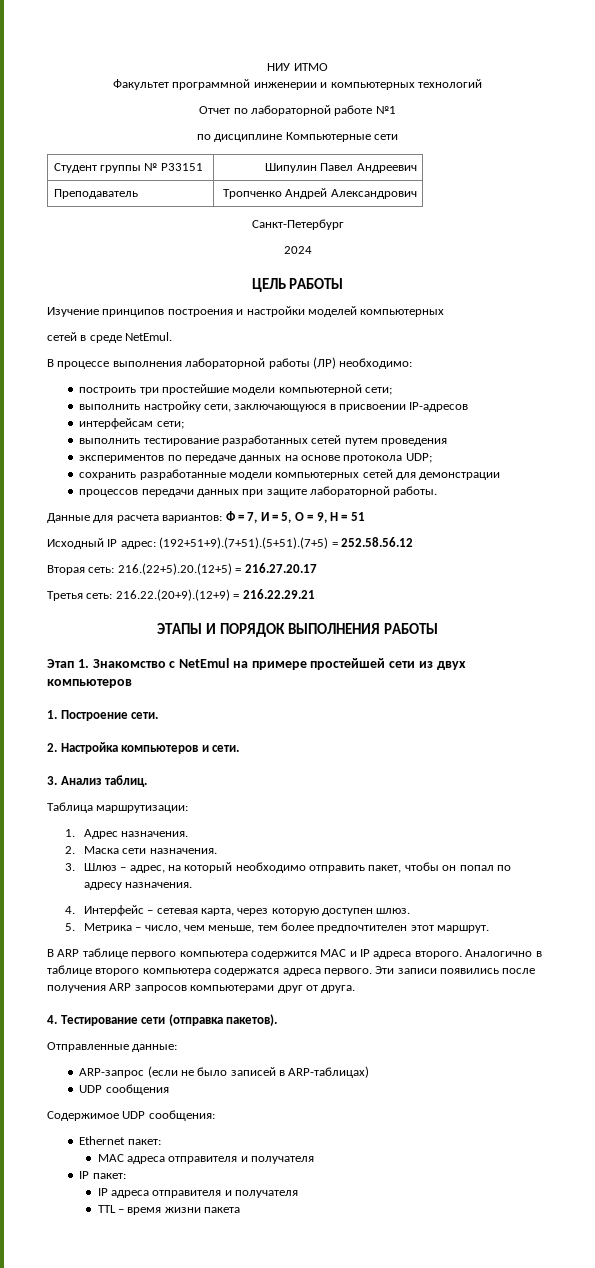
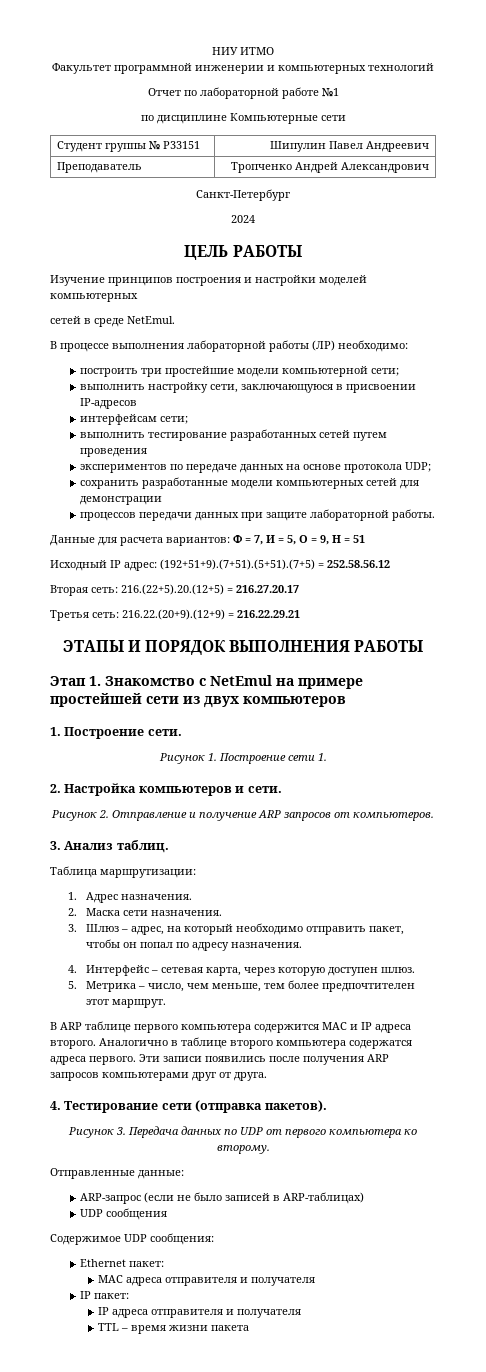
+ Рисунок 1. Построение сети 1.
+ Рисунок 2. Отправление и получение ARP запросов от компьютеров.
+ Рисунок 3. Передача данных по UDP от первого компьютера ко второму.

